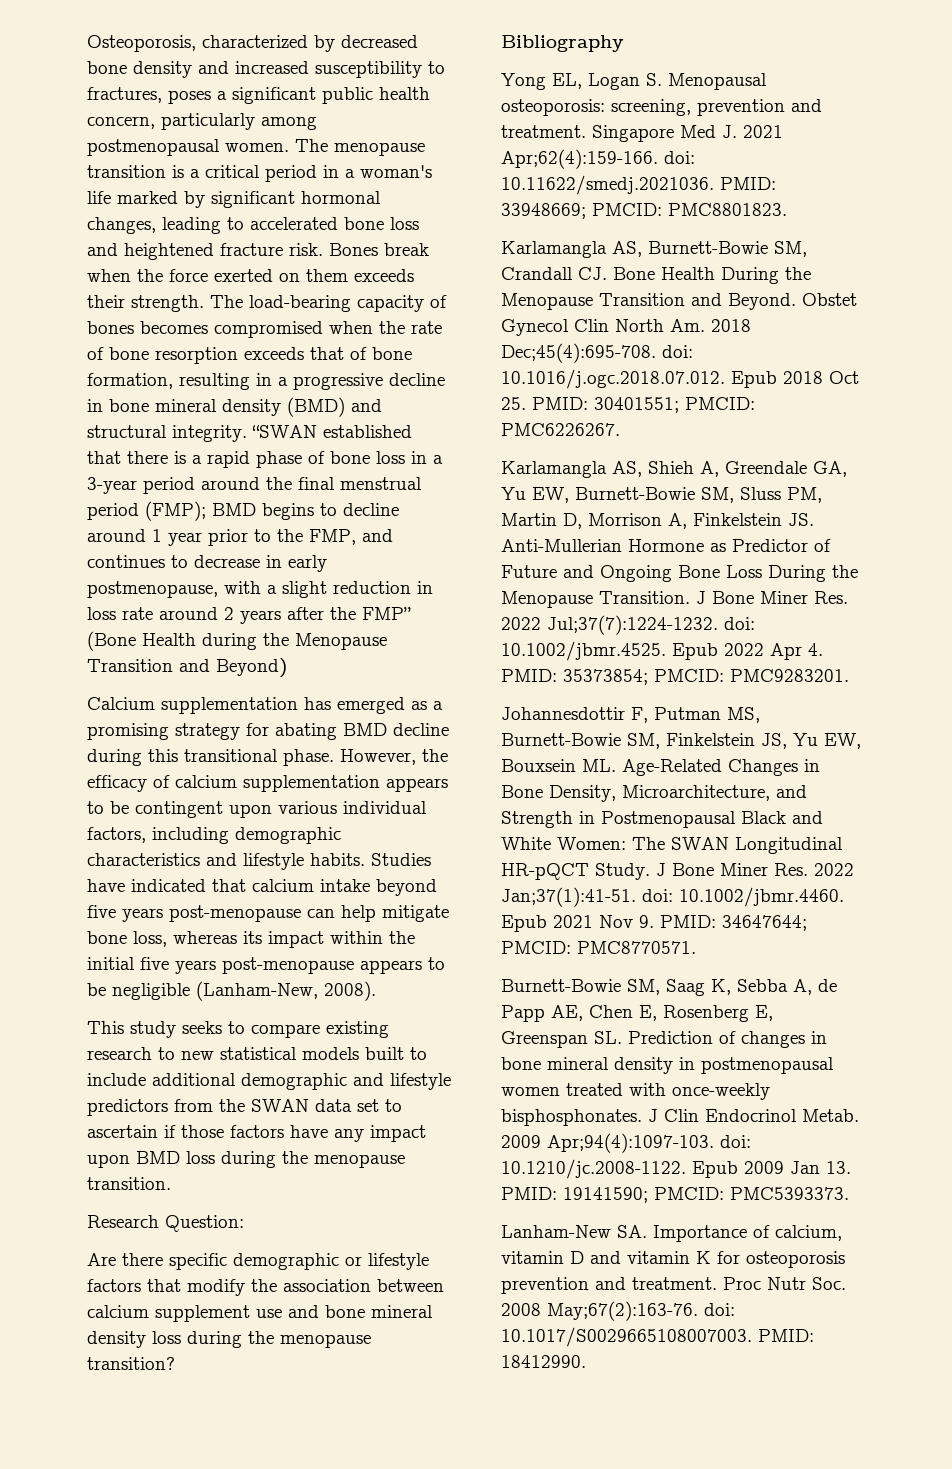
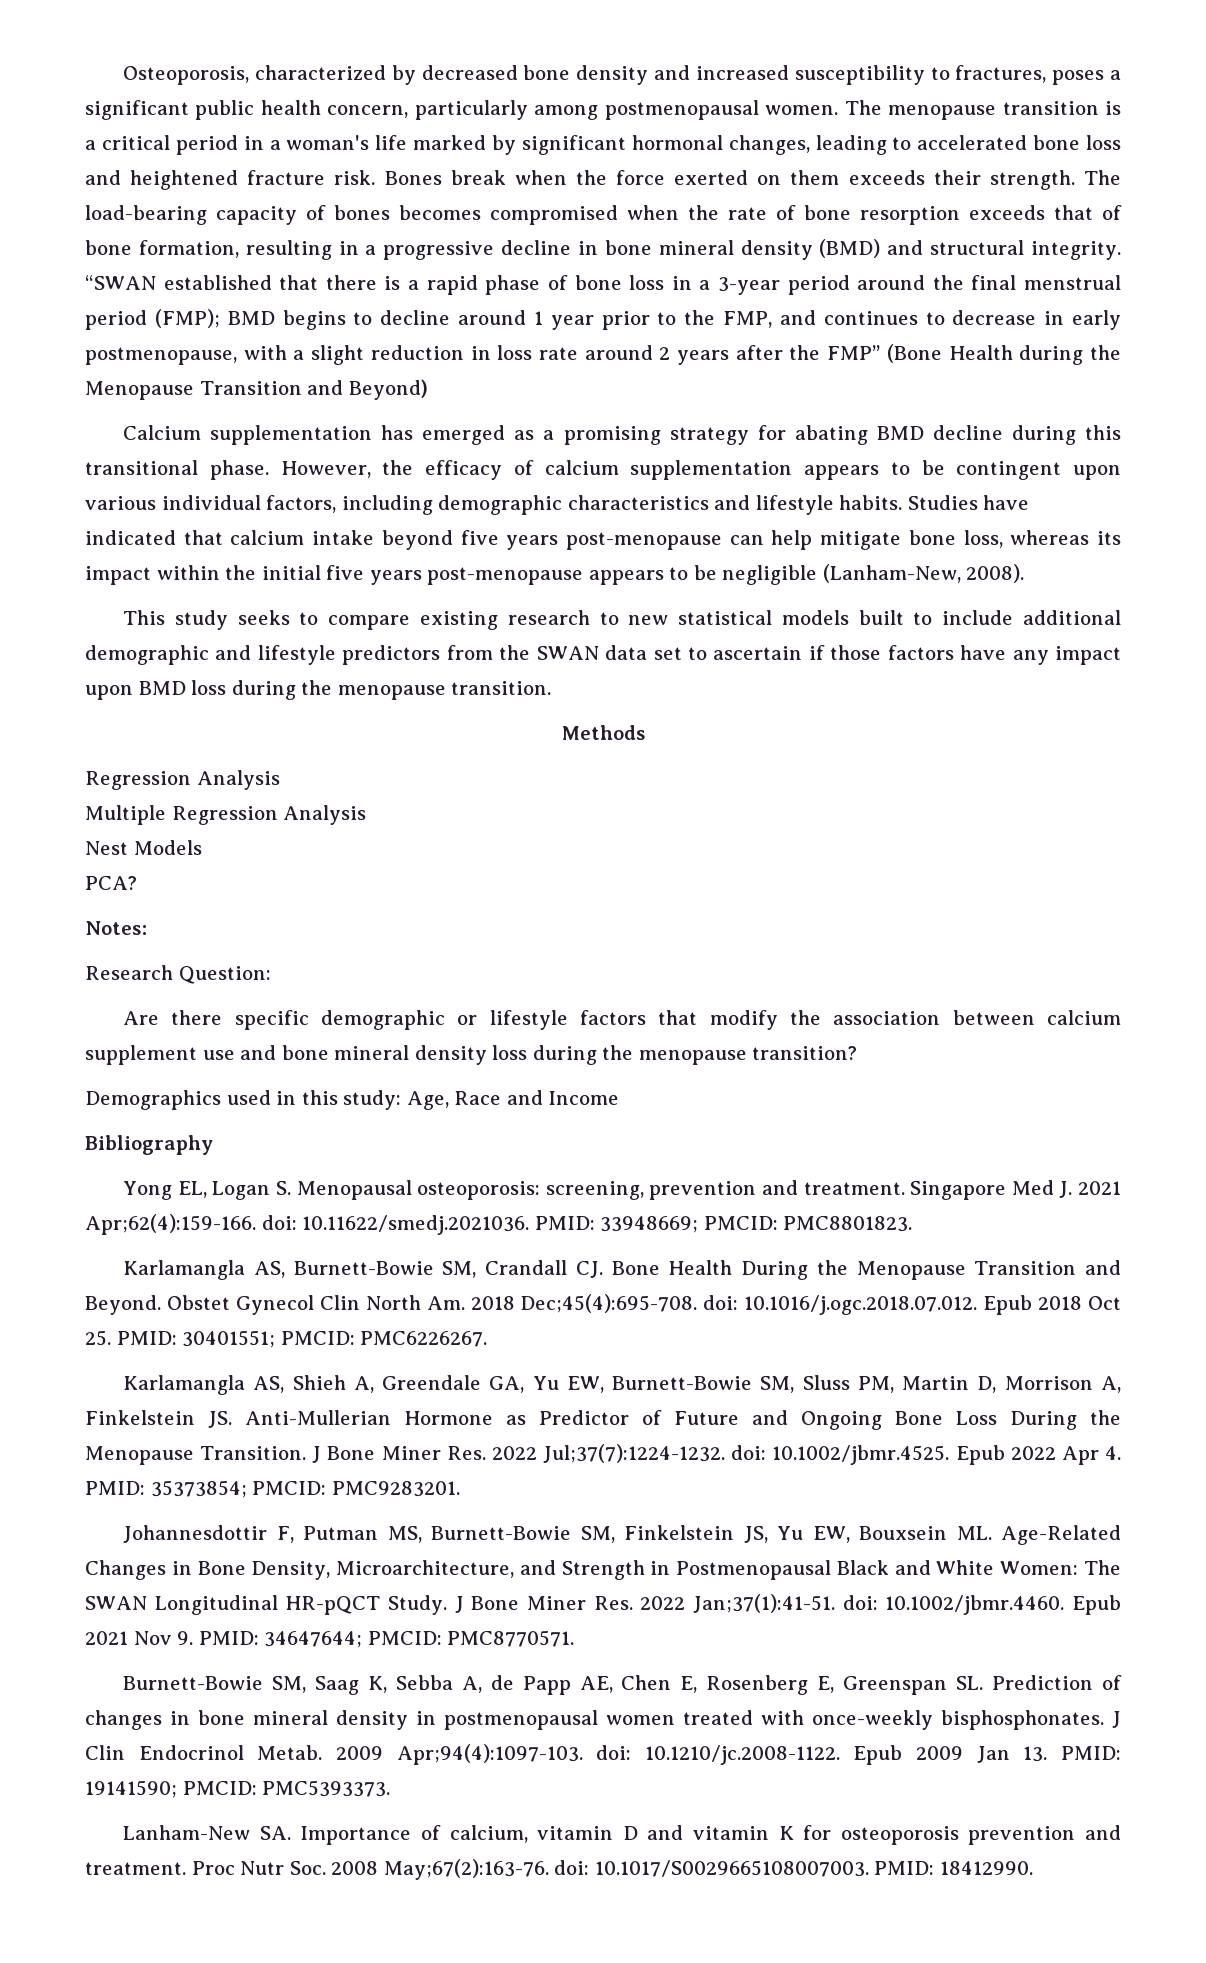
+ Methods
+ Regression Analysis
+ Multiple Regression Analysis
+ Nest Models
+ PCA?
+ Notes:
+ Demographics used in this study: Age, Race and Income

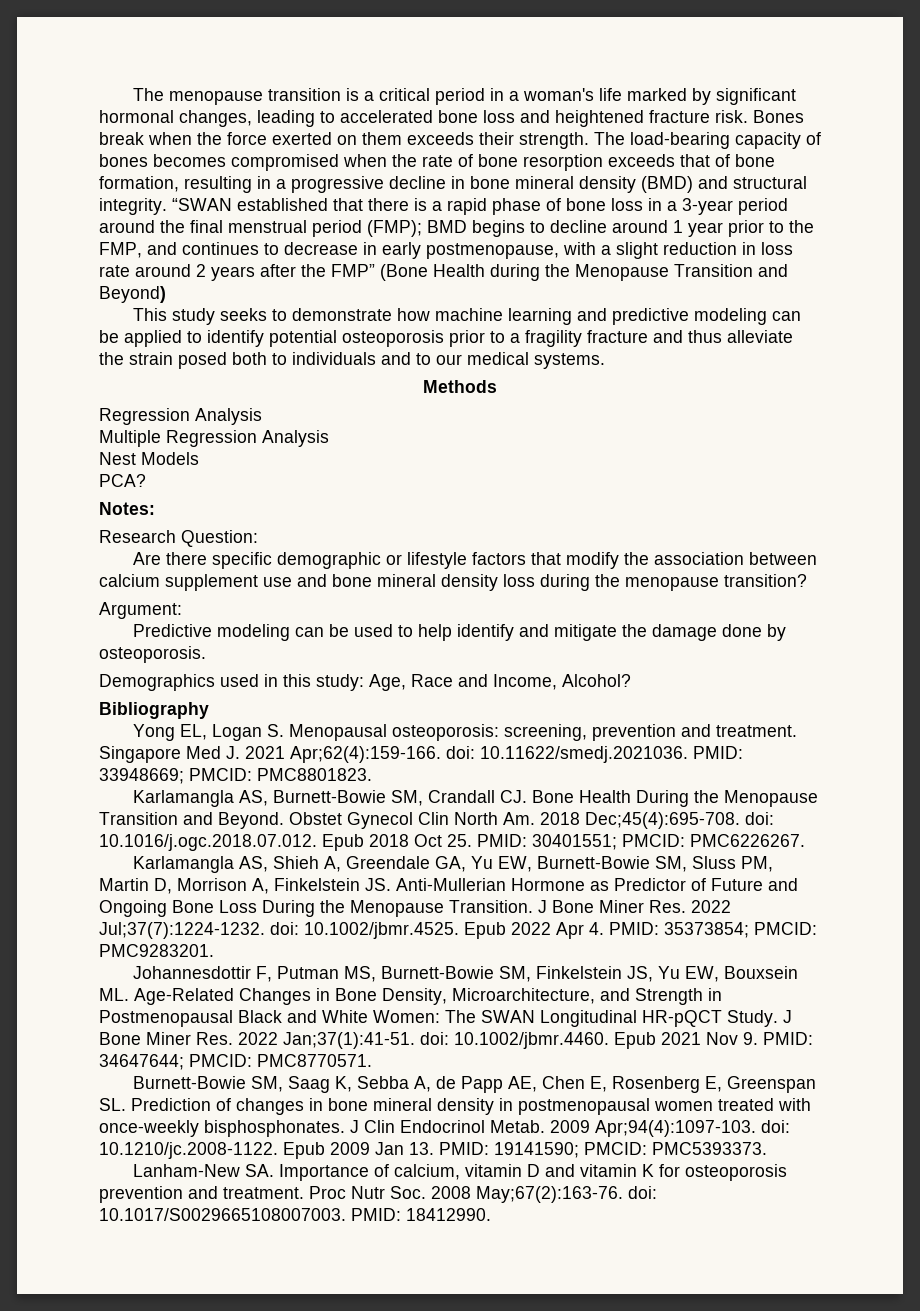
- Osteoporosis, characterized by decreased bone density and increased susceptibility to fractures, poses a significant public health concern, particularly among postmenopausal women.
- Calcium supplementation has emerged as a promising strategy for abating BMD decline during this transitional phase. However, the efficacy of calcium supplementation appears to be contingent upon various individual factors, including demographic characteristics and lifestyle habits. Studies have indicated that calcium intake beyond five years post-menopause can help mitigate bone loss, whereas its impact within the initial five years post-menopause appears to be negligible (Lanham-New, 2008).
- This study seeks to compare existing research to new statistical models built to include additional demographic and lifestyle predictors from the SWAN data set to ascertain if those factors have any impact upon BMD loss during the menopause transition.
+ This study seeks to demonstrate how machine learning and predictive modeling can be applied to identify potential osteoporosis prior to a fragility fracture and thus alleviate the strain posed both to individuals and to our medical systems.
+ Argument:
+ Predictive modeling can be used to help identify and mitigate the damage done by osteoporosis.
- Demographics used in this study: Age, Race and Income
+ Demographics used in this study: Age, Race and Income, Alcohol?

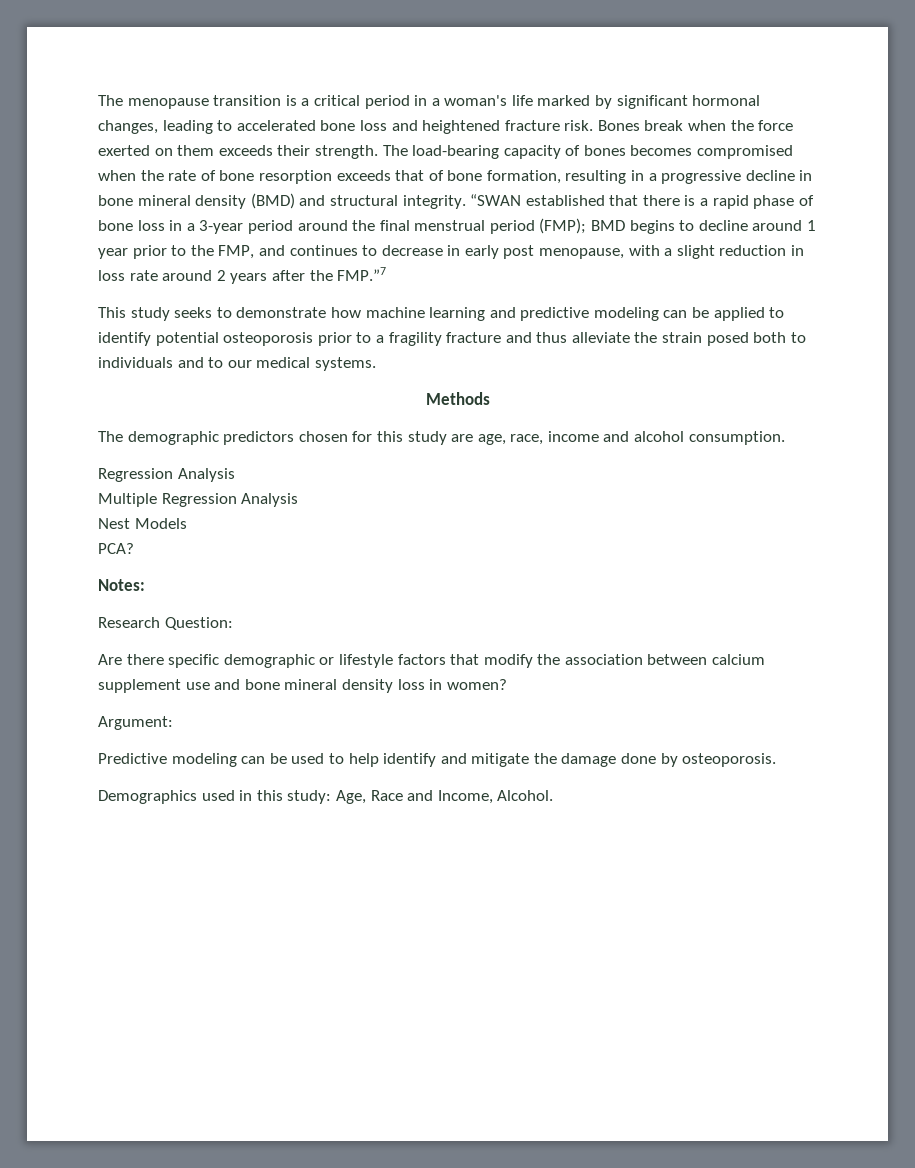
- “SWAN established that there is a rapid phase of bone loss in a 3-year period around the final menstrual period (FMP); BMD begins to decline around 1 year prior to the FMP, and continues to decrease in early postmenopause, with a slight reduction in loss rate around 2 years after the FMP” (Bone Health during the Menopause Transition and Beyond)
+ “SWAN established that there is a rapid phase of bone loss in a 3-year period around the final menstrual period (FMP); BMD begins to decline around 1 year prior to the FMP, and continues to decrease in early post menopause, with a slight reduction in loss rate around 2 years after the FMP.”7
+ The demographic predictors chosen for this study are age, race, income and alcohol consumption.
- Are there specific demographic or lifestyle factors that modify the association between calcium supplement use and bone mineral density loss during the menopause transition?
+ Are there specific demographic or lifestyle factors that modify the association between calcium supplement use and bone mineral density loss in women?
- Demographics used in this study: Age, Race and Income, Alcohol?
- Bibliography
- Yong EL, Logan S. Menopausal osteoporosis: screening, prevention and treatment. Singapore Med J. 2021 Apr;62(4):159-166. doi: 10.11622/smedj.2021036. PMID: 33948669; PMCID: PMC8801823.
- Karlamangla AS, Burnett-Bowie SM, Crandall CJ. Bone Health During the Menopause Transition and Beyond. Obstet Gynecol Clin North Am. 2018 Dec;45(4):695-708. doi: 10.1016/j.ogc.2018.07.012. Epub 2018 Oct 25. PMID: 30401551; PMCID: PMC6226267.
- Karlamangla AS, Shieh A, Greendale GA, Yu EW, Burnett-Bowie SM, Sluss PM, Martin D, Morrison A, Finkelstein JS. Anti-Mullerian Hormone as Predictor of Future and Ongoing Bone Loss During the Menopause Transition. J Bone Miner Res. 2022 Jul;37(7):1224-1232. doi: 10.1002/jbmr.4525. Epub 2022 Apr 4. PMID: 35373854; PMCID: PMC9283201.
- Johannesdottir F, Putman MS, Burnett-Bowie SM, Finkelstein JS, Yu EW, Bouxsein ML. Age-Related Changes in Bone Density, Microarchitecture, and Strength in Postmenopausal Black and White Women: The SWAN Longitudinal HR-pQCT Study. J Bone Miner Res. 2022 Jan;37(1):41-51. doi: 10.1002/jbmr.4460. Epub 2021 Nov 9. PMID: 34647644; PMCID: PMC8770571.
- Burnett-Bowie SM, Saag K, Sebba A, de Papp AE, Chen E, Rosenberg E, Greenspan SL. Prediction of changes in bone mineral density in postmenopausal women treated with once-weekly bisphosphonates. J Clin Endocrinol Metab. 2009 Apr;94(4):1097-103. doi: 10.1210/jc.2008-1122. Epub 2009 Jan 13. PMID: 19141590; PMCID: PMC5393373.
- Lanham-New SA. Importance of calcium, vitamin D and vitamin K for osteoporosis prevention and treatment. Proc Nutr Soc. 2008 May;67(2):163-76. doi: 10.1017/S0029665108007003. PMID: 18412990.
+ Demographics used in this study: Age, Race and Income, Alcohol.

